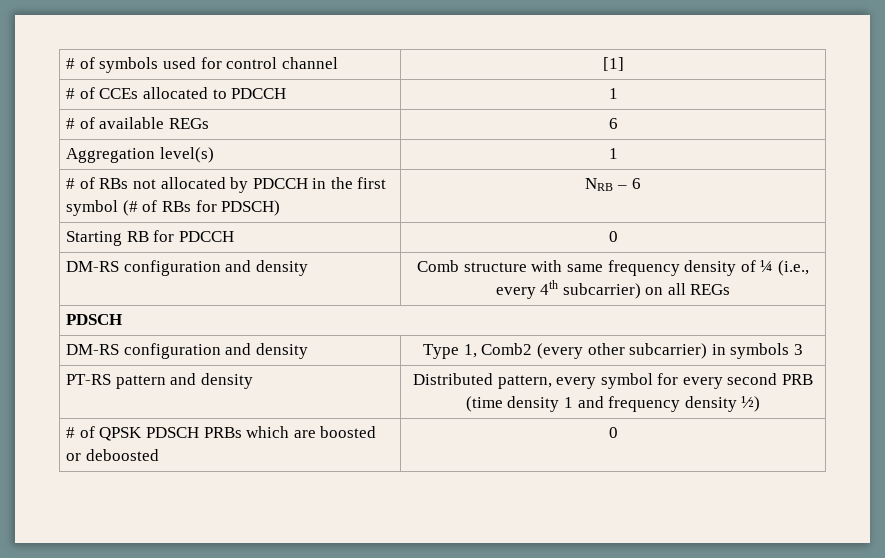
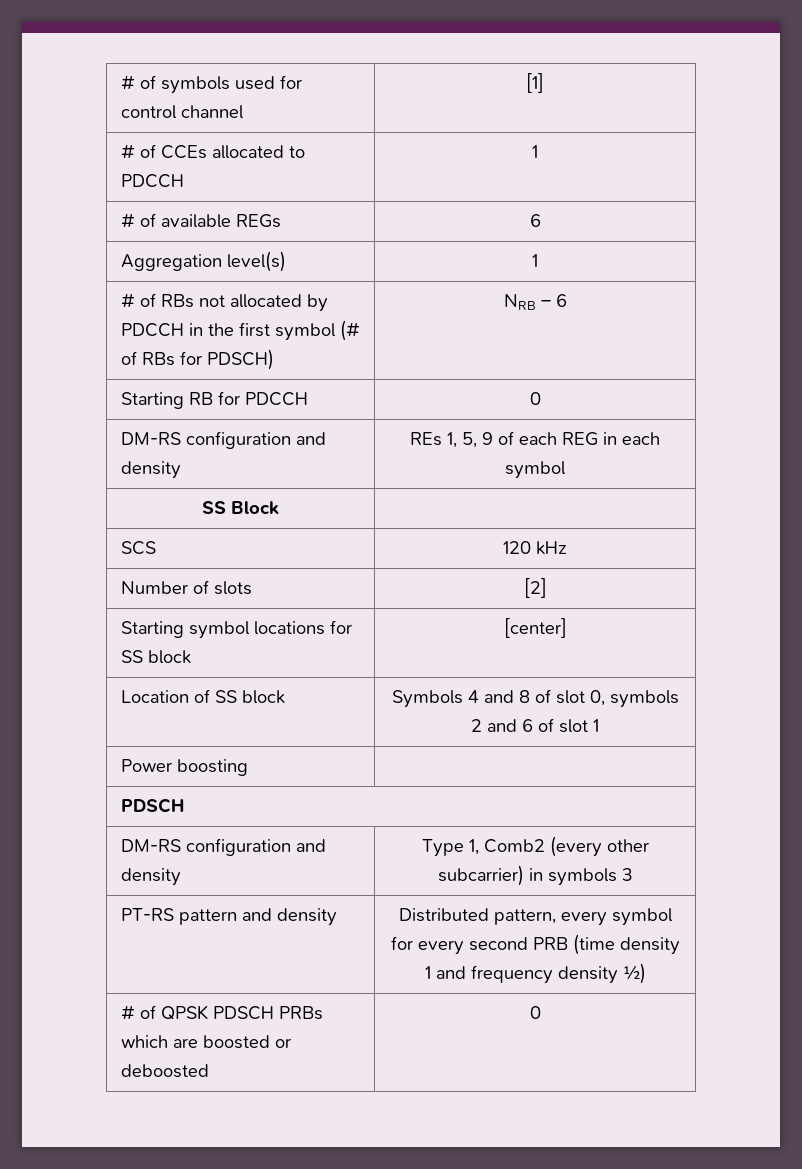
- DM-RS configuration and density | Comb structure with same frequency density of ¼ (i.e., every 4th subcarrier) on all REGs
+ DM-RS configuration and density | REs 1, 5, 9 of each REG in each symbol
+ SS Block |
+ SCS | 120 kHz
+ Number of slots | [2]
+ Starting symbol locations for SS block | [center]
+ Location of SS block | Symbols 4 and 8 of slot 0, symbols 2 and 6 of slot 1
+ Power boosting |

